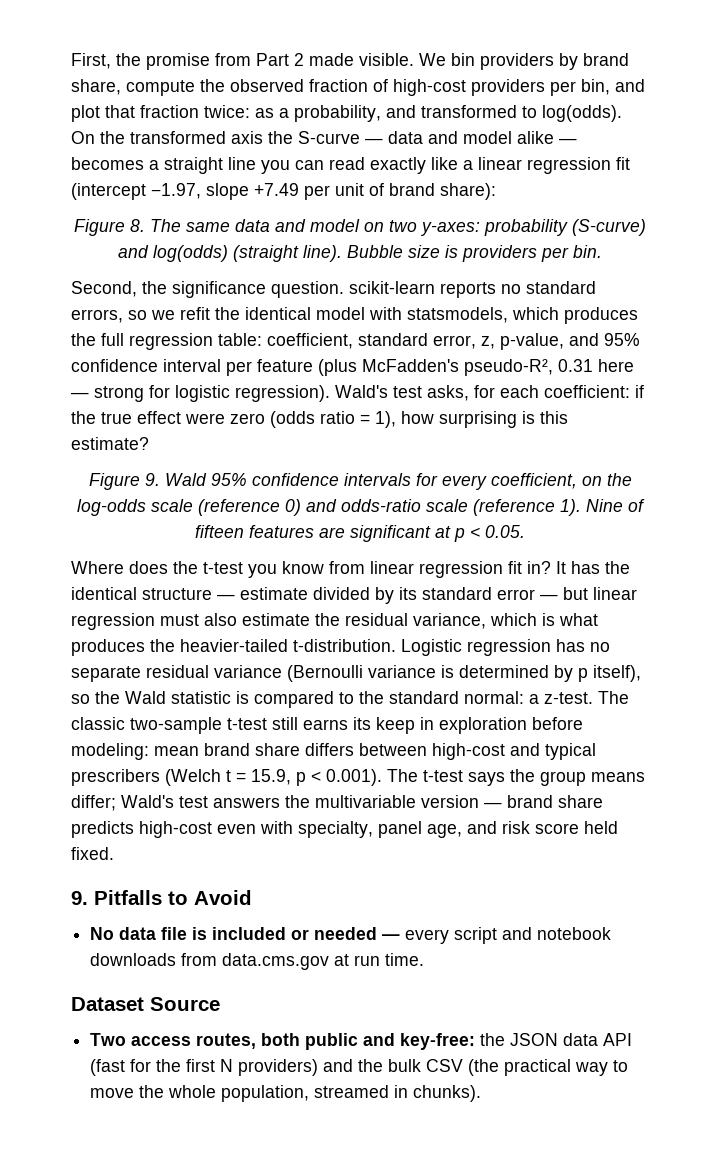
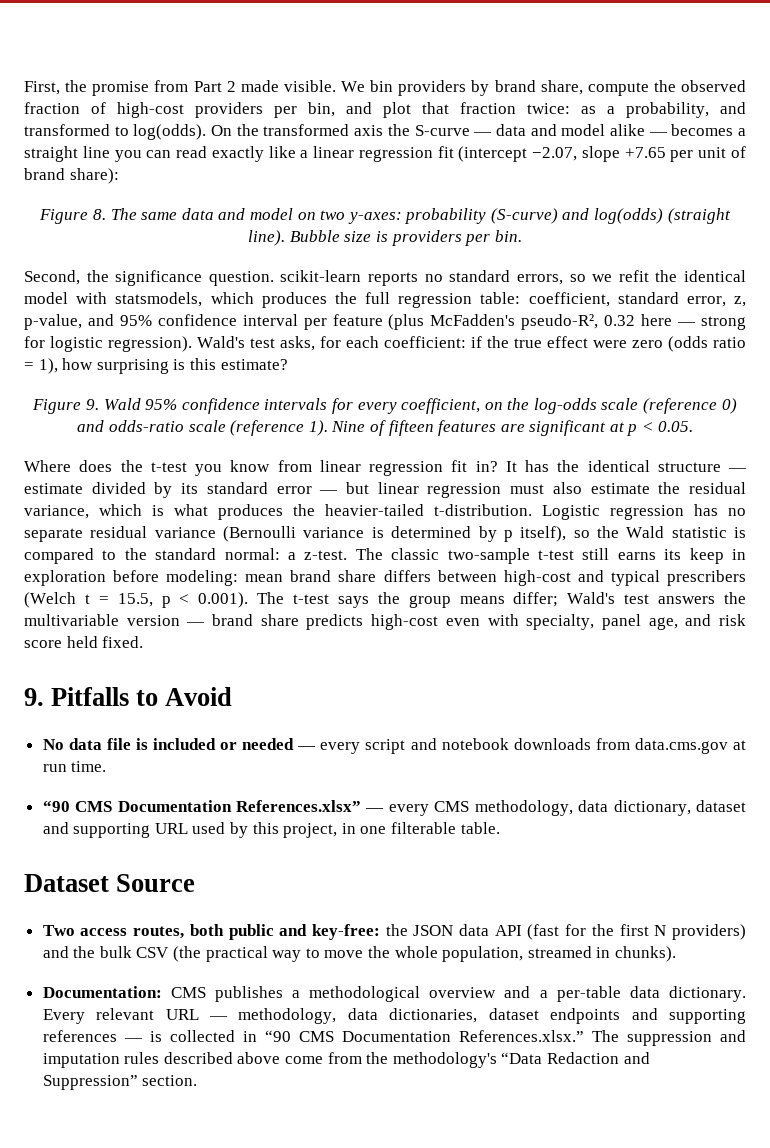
- On the transformed axis the S-curve — data and model alike — becomes a straight line you can read exactly like a linear regression fit (intercept −1.97, slope +7.49 per unit of brand share):
+ On the transformed axis the S-curve — data and model alike — becomes a straight line you can read exactly like a linear regression fit (intercept −2.07, slope +7.65 per unit of brand share):
- Second, the significance question. scikit-learn reports no standard errors, so we refit the identical model with statsmodels, which produces the full regression table: coefficient, standard error, z, p-value, and 95% confidence interval per feature (plus McFadden's pseudo-R², 0.31 here — strong for logistic regression).
+ Second, the significance question. scikit-learn reports no standard errors, so we refit the identical model with statsmodels, which produces the full regression table: coefficient, standard error, z, p-value, and 95% confidence interval per feature (plus McFadden's pseudo-R², 0.32 here — strong for logistic regression).
- The classic two-sample t-test still earns its keep in exploration before modeling: mean brand share differs between high-cost and typical prescribers (Welch t = 15.9, p < 0.001). The t-test says the group means differ; Wald's test answers the multivariable version — brand share predicts high-cost even with specialty, panel age, and risk score held fixed.
+ The classic two-sample t-test still earns its keep in exploration before modeling: mean brand share differs between high-cost and typical prescribers (Welch t = 15.5, p < 0.001). The t-test says the group means differ; Wald's test answers the multivariable version — brand share predicts high-cost even with specialty, panel age, and risk score held fixed.
+ “90 CMS Documentation References.xlsx” — every CMS methodology, data dictionary, dataset and supporting URL used by this project, in one filterable table.
+ Documentation: CMS publishes a methodological overview and a per-table data dictionary. Every relevant URL — methodology, data dictionaries, dataset endpoints and supporting references — is collected in “90 CMS Documentation References.xlsx.” The suppression and imputation rules described above come from the methodology's “Data Redaction and Suppression” section.

